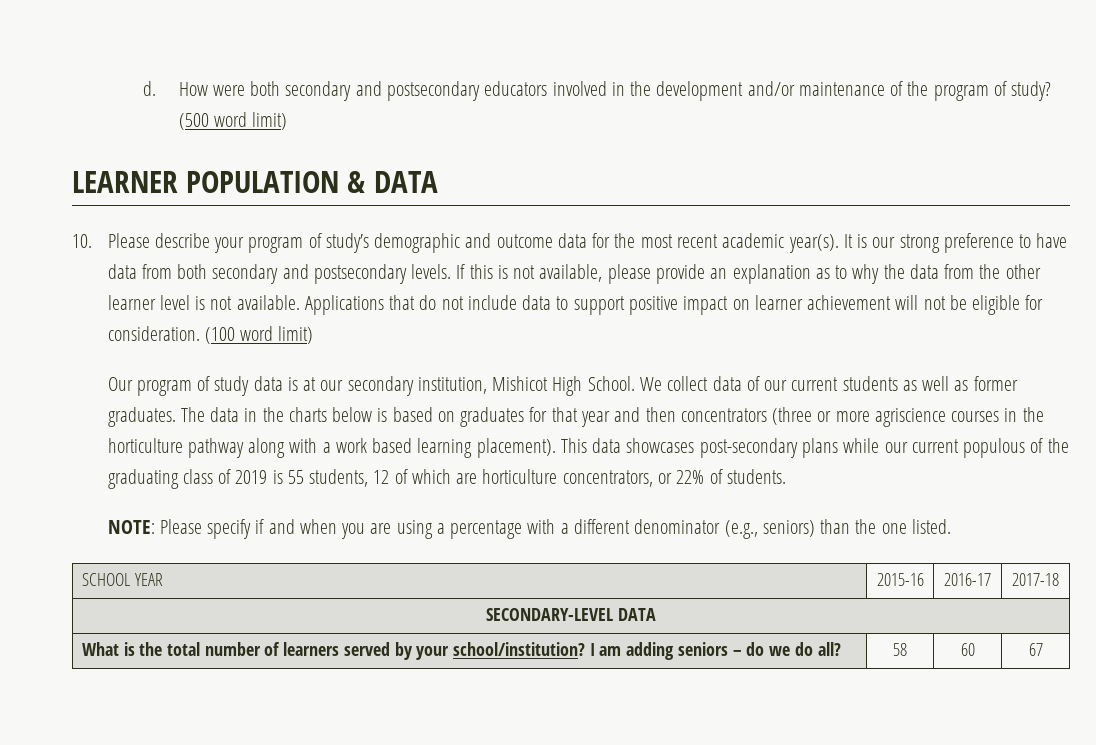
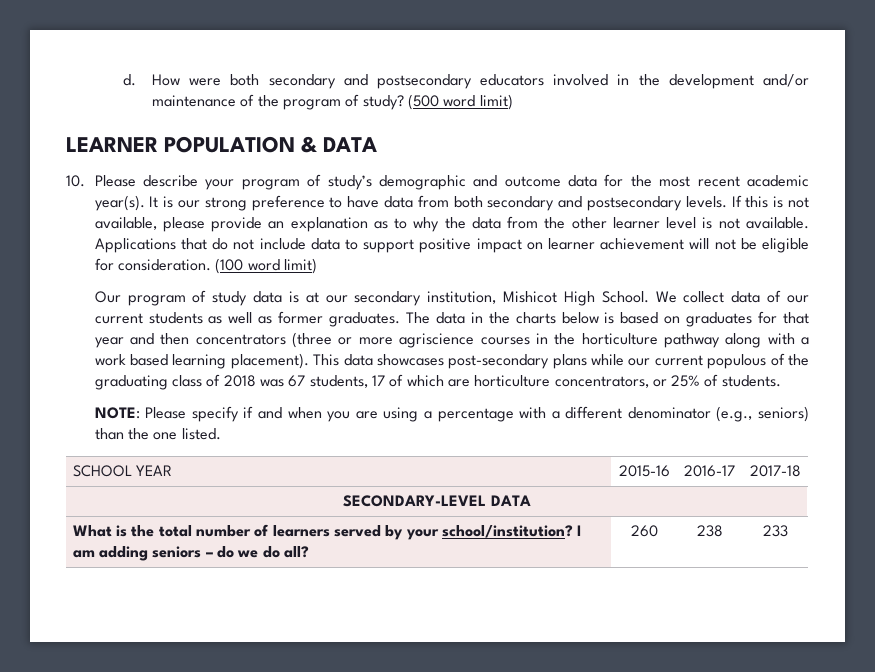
- This data showcases post-secondary plans while our current populous of the graduating class of 2019 is 55 students, 12 of which are horticulture concentrators, or 22% of students.
+ This data showcases post-secondary plans while our current populous of the graduating class of 2018 was 67 students, 17 of which are horticulture concentrators, or 25% of students.
- What is the total number of learners served by your school/institution? I am adding seniors – do we do all? | 58 | 60 | 67
+ What is the total number of learners served by your school/institution? I am adding seniors – do we do all? | 260 | 238 | 233

